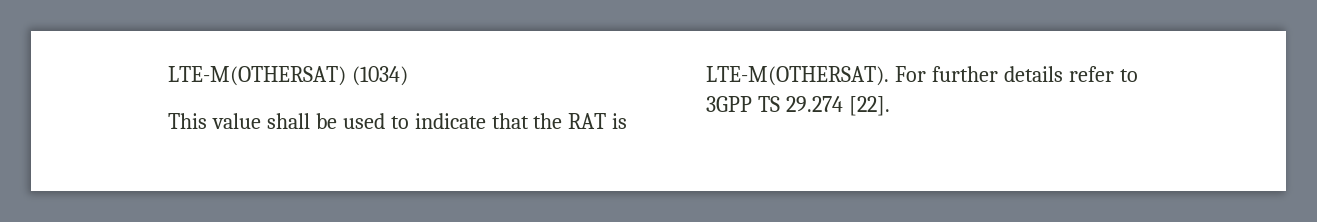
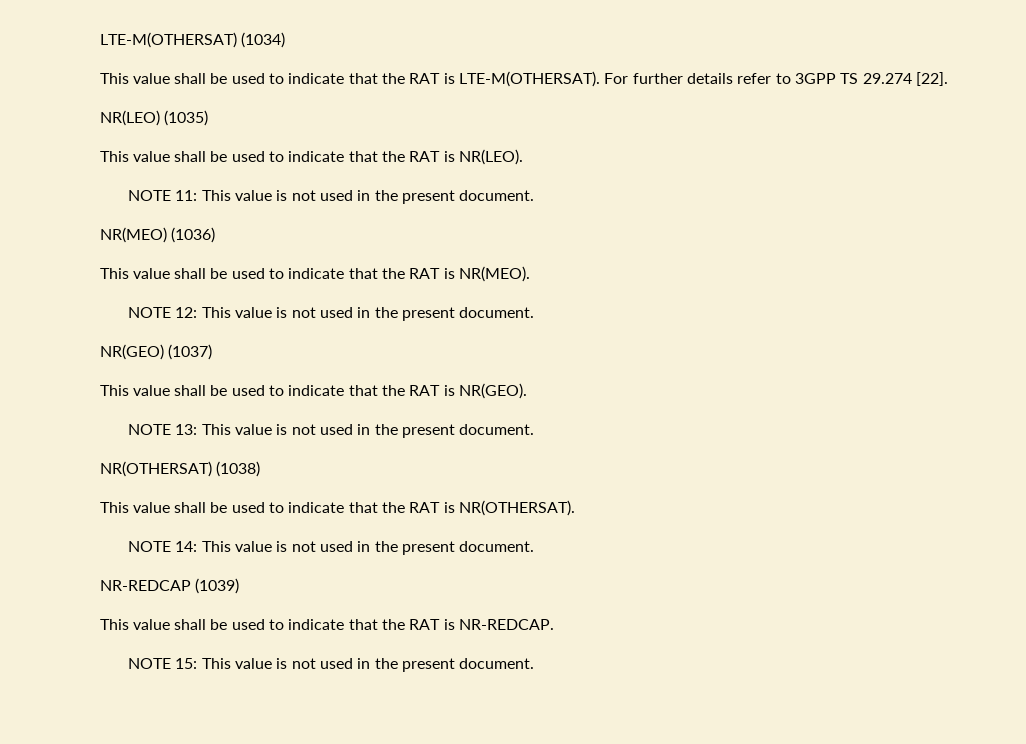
+ NR(LEO) (1035)
+ This value shall be used to indicate that the RAT is NR(LEO).
+ NOTE 11: This value is not used in the present document.
+ NR(MEO) (1036)
+ This value shall be used to indicate that the RAT is NR(MEO).
+ NOTE 12: This value is not used in the present document.
+ NR(GEO) (1037)
+ This value shall be used to indicate that the RAT is NR(GEO).
+ NOTE 13: This value is not used in the present document.
+ NR(OTHERSAT) (1038)
+ This value shall be used to indicate that the RAT is NR(OTHERSAT).
+ NOTE 14: This value is not used in the present document.
+ NR-REDCAP (1039)
+ This value shall be used to indicate that the RAT is NR-REDCAP.
+ NOTE 15: This value is not used in the present document.

